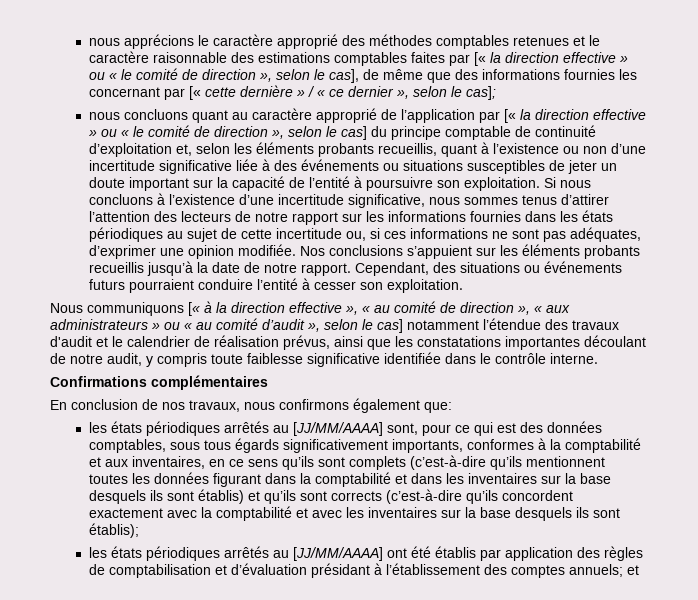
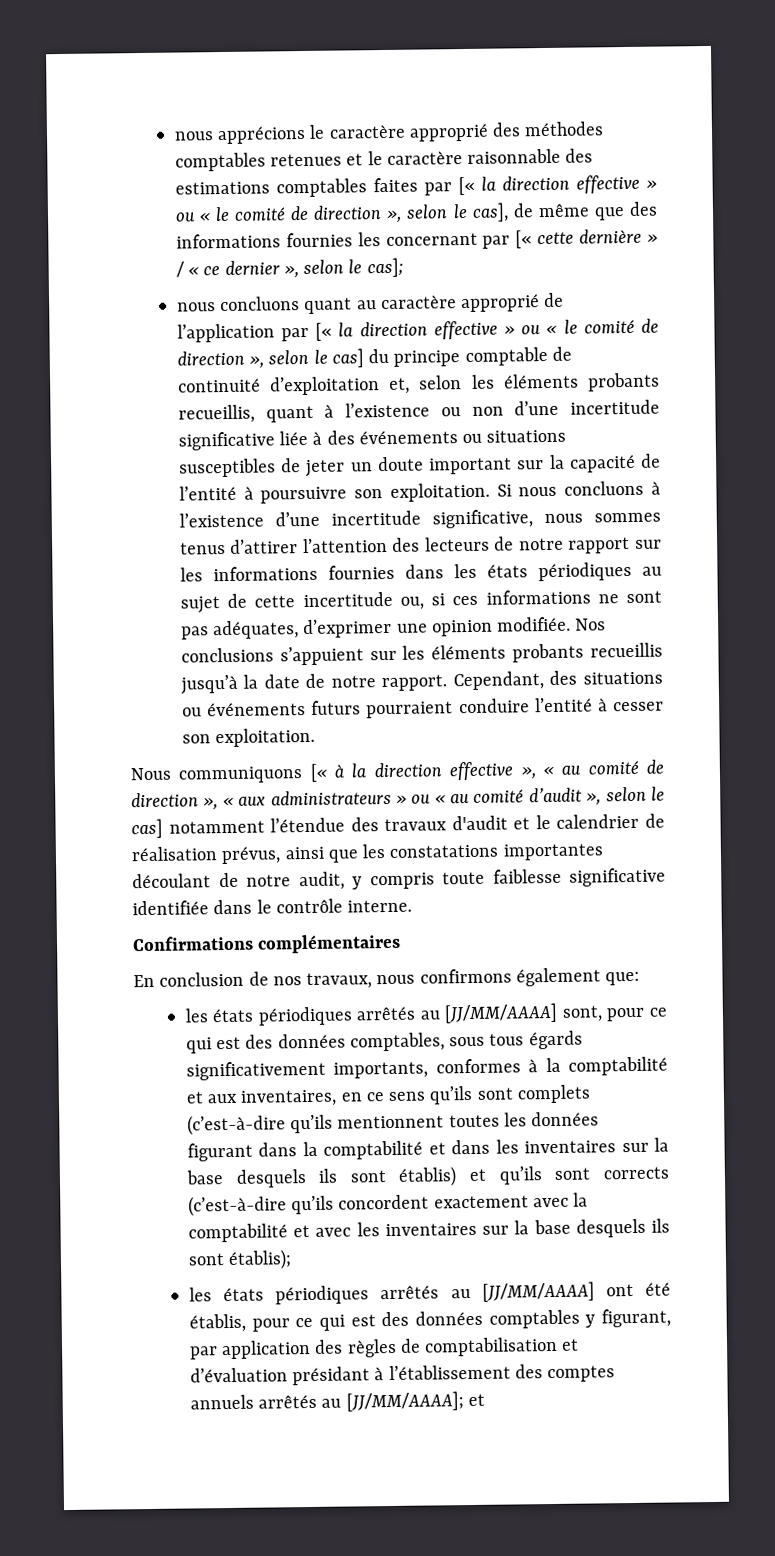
- les états périodiques arrêtés au [JJ/MM/AAAA] ont été établis par application des règles de comptabilisation et d’évaluation présidant à l’établissement des comptes annuels; et
+ les états périodiques arrêtés au [JJ/MM/AAAA] ont été établis, pour ce qui est des données comptables y figurant, par application des règles de comptabilisation et d’évaluation présidant à l’établissement des comptes annuels arrêtés au [JJ/MM/AAAA]; et

